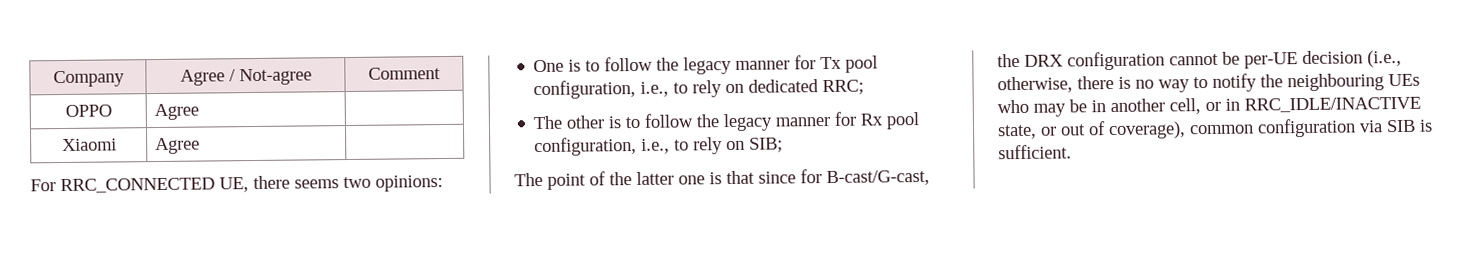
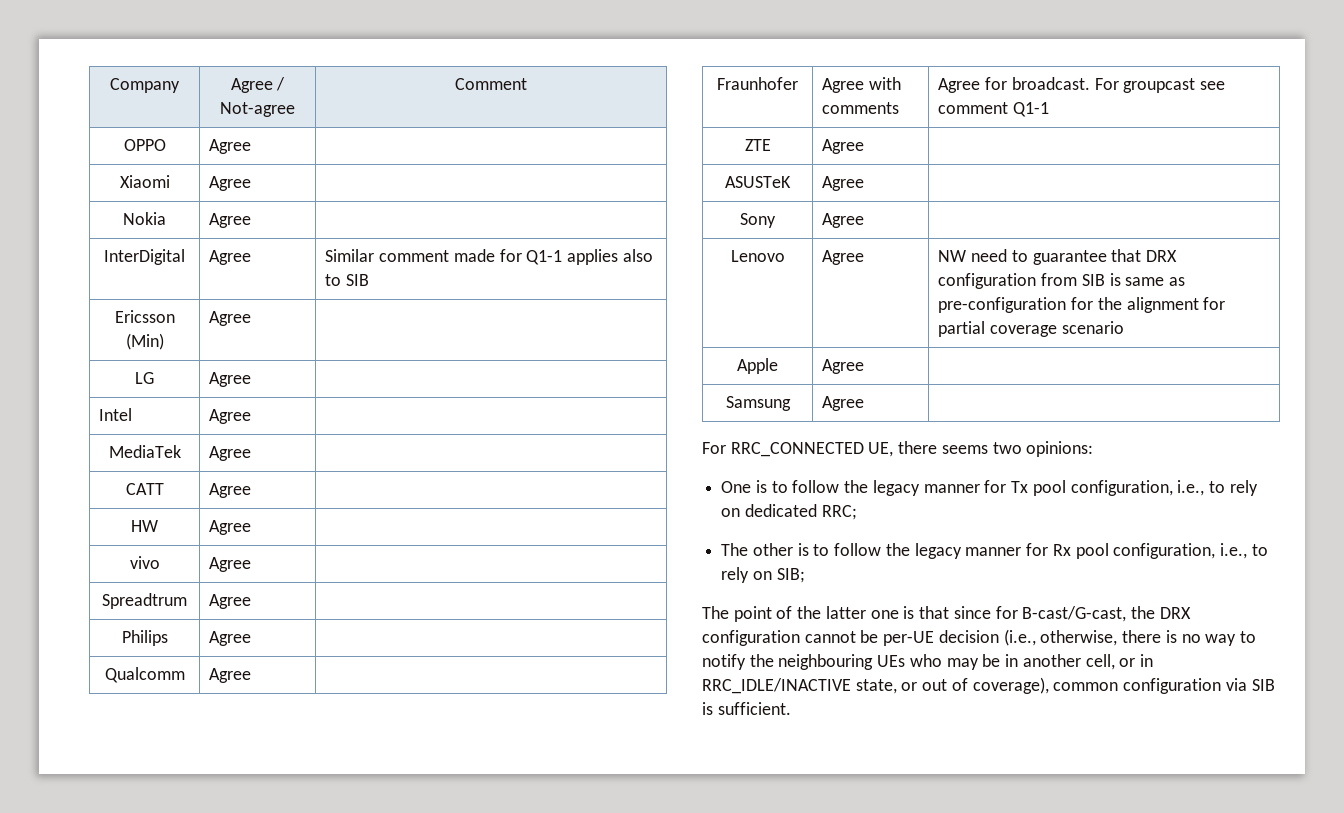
+ Nokia | Agree |
+ InterDigital | Agree | Similar comment made for Q1-1 applies also to SIB
+ Ericsson (Min) | Agree |
+ LG | Agree |
+ Intel | Agree |
+ MediaTek | Agree |
+ CATT | Agree |
+ HW | Agree |
+ vivo | Agree |
+ Spreadtrum | Agree |
+ Philips | Agree |
+ Qualcomm | Agree |
+ Fraunhofer | Agree with comments | Agree for broadcast. For groupcast see comment Q1-1
+ ZTE | Agree |
+ ASUSTeK | Agree |
+ Sony | Agree |
+ Lenovo | Agree | NW need to guarantee that DRX configuration from SIB is same as pre-configuration for the alignment for partial coverage scenario
+ Apple | Agree |
+ Samsung | Agree |

